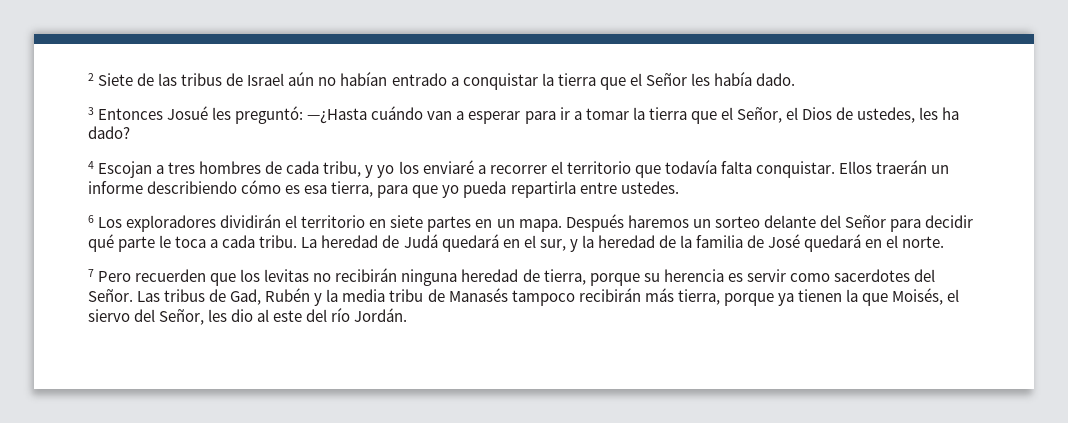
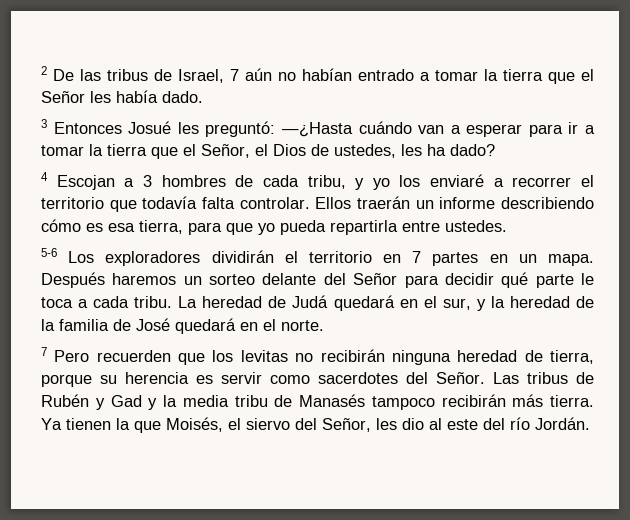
- 2 Siete de las tribus de Israel aún no habían entrado a conquistar la tierra que el Señor les había dado.
+ 2 De las tribus de Israel, 7 aún no habían entrado a tomar la tierra que el Señor les había dado.
- 4 Escojan a tres hombres de cada tribu, y yo los enviaré a recorrer el territorio que todavía falta conquistar.
+ 4 Escojan a 3 hombres de cada tribu, y yo los enviaré a recorrer el territorio que todavía falta controlar.
- 6 Los exploradores dividirán el territorio en siete partes en un mapa.
+ 5-6 Los exploradores dividirán el territorio en 7 partes en un mapa.
- Las tribus de Gad, Rubén y la media tribu de Manasés tampoco recibirán más tierra, porque ya tienen la que Moisés, el siervo del Señor, les dio al este del río Jordán.
+ Las tribus de Rubén y Gad y la media tribu de Manasés tampoco recibirán más tierra. Ya tienen la que Moisés, el siervo del Señor, les dio al este del río Jordán.

